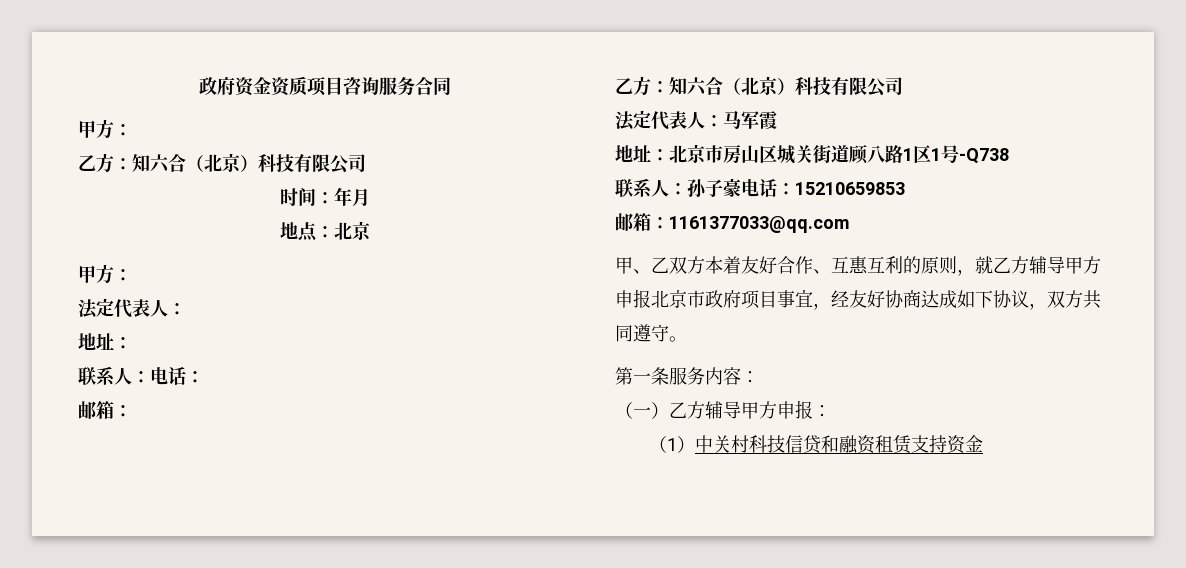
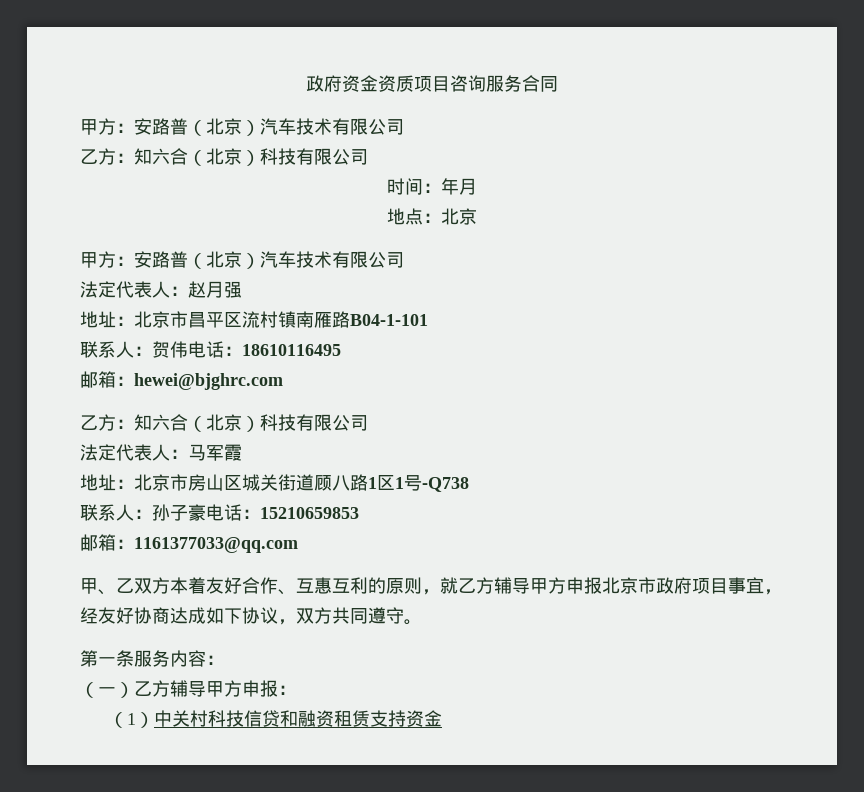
  政府资金资质项目咨询服务合同
- 甲方：
+ 甲方：安路普（北京）汽车技术有限公司
  地点：北京
- 甲方：
- 法定代表人：
- 地址：
- 联系人：电话：
- 邮箱：
+ 甲方：安路普（北京）汽车技术有限公司
+ 法定代表人：赵月强
+ 地址：北京市昌平区流村镇南雁路B04-1-101
+ 联系人：贺伟电话：18610116495
+ 邮箱：hewei@bjghrc.com

